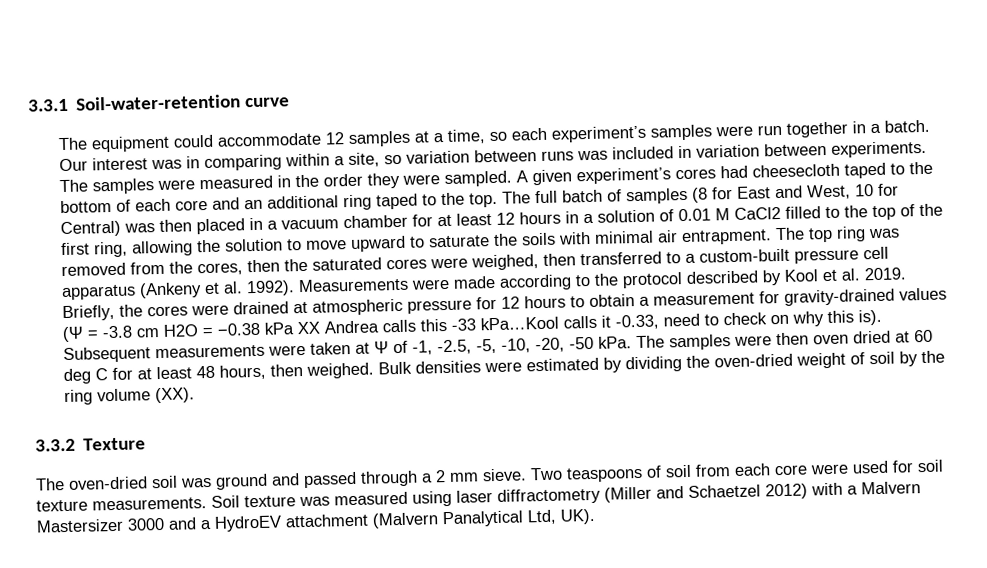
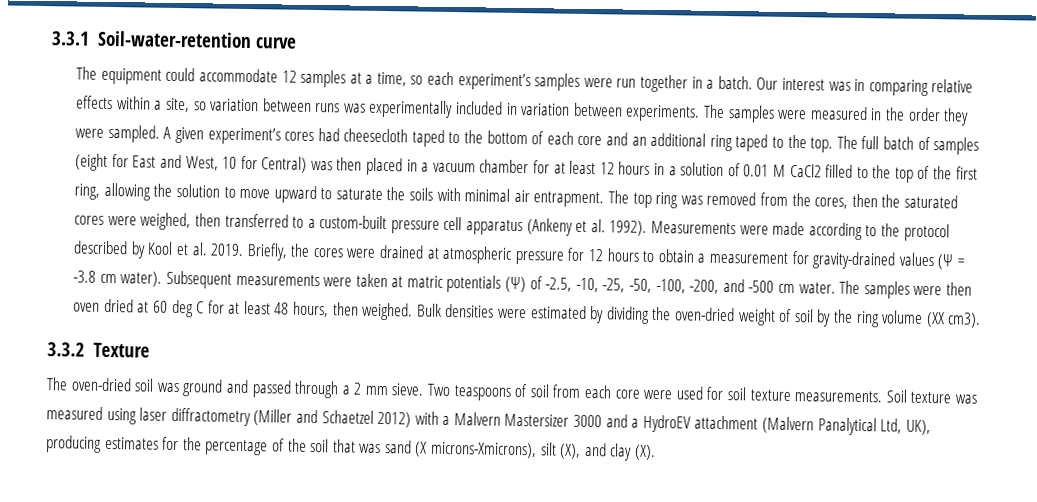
- Our interest was in comparing within a site, so variation between runs was included in variation between experiments.
+ Our interest was in comparing relative effects within a site, so variation between runs was experimentally included in variation between experiments.
- The full batch of samples (8 for East and West, 10 for Central) was then placed in a vacuum chamber for at least 12 hours in a solution of 0.01 M CaCl2 filled to the top of the first ring, allowing the solution to move upward to saturate the soils with minimal air entrapment.
+ The full batch of samples (eight for East and West, 10 for Central) was then placed in a vacuum chamber for at least 12 hours in a solution of 0.01 M CaCl2 filled to the top of the first ring, allowing the solution to move upward to saturate the soils with minimal air entrapment.
- Briefly, the cores were drained at atmospheric pressure for 12 hours to obtain a measurement for gravity-drained values (Ψ = -3.8 cm H2O = −0.38 kPa XX Andrea calls this -33 kPa…Kool calls it -0.33, need to check on why this is).
+ Briefly, the cores were drained at atmospheric pressure for 12 hours to obtain a measurement for gravity-drained values (Ψ = -3.8 cm water).
- Subsequent measurements were taken at Ψ of -1, -2.5, -5, -10, -20, -50 kPa.
+ Subsequent measurements were taken at matric potentials (Ψ) of -2.5, -10, -25, -50, -100, -200, and -500 cm water.
- Bulk densities were estimated by dividing the oven-dried weight of soil by the ring volume (XX).
+ Bulk densities were estimated by dividing the oven-dried weight of soil by the ring volume (XX cm3).
- Soil texture was measured using laser diffractometry (Miller and Schaetzel 2012) with a Malvern Mastersizer 3000 and a HydroEV attachment (Malvern Panalytical Ltd, UK).
+ Soil texture was measured using laser diffractometry (Miller and Schaetzel 2012) with a Malvern Mastersizer 3000 and a HydroEV attachment (Malvern Panalytical Ltd, UK), producing estimates for the percentage of the soil that was sand (X microns-Xmicrons), silt (X), and clay (X).

